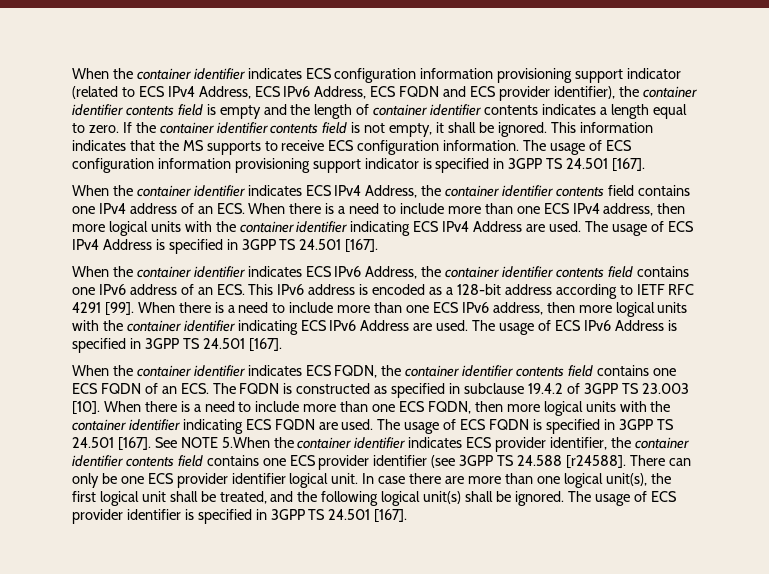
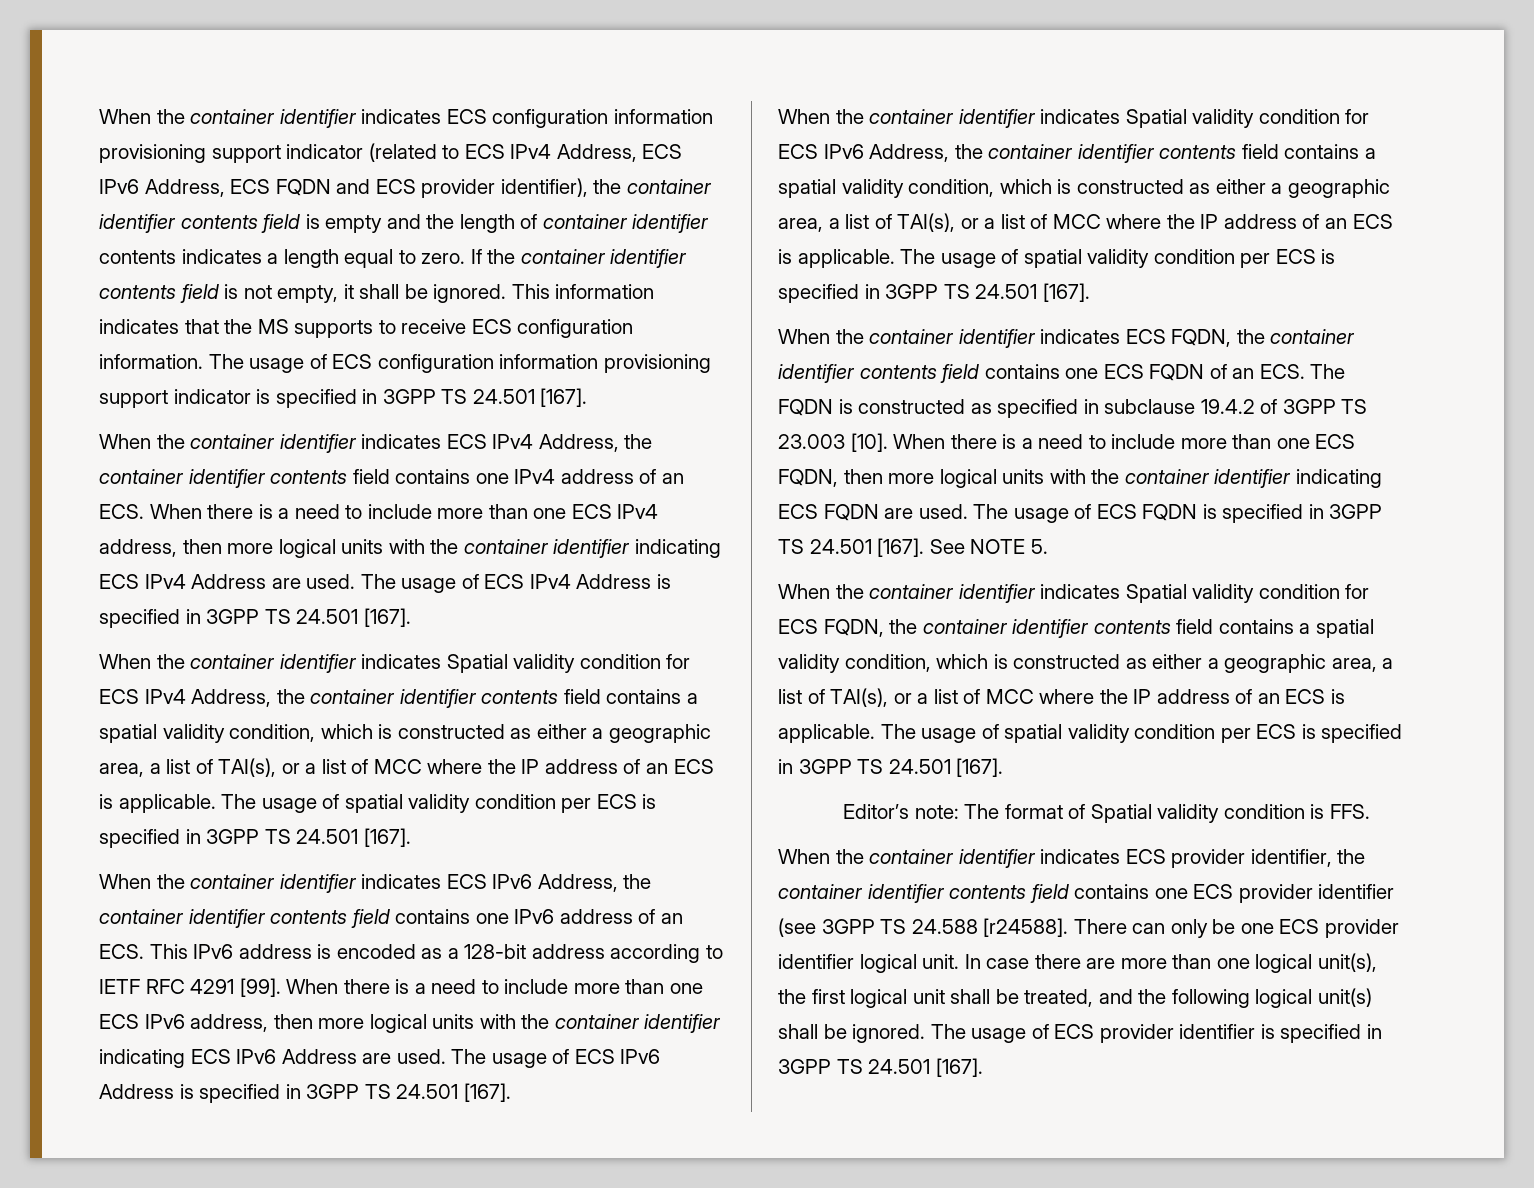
+ When the container identifier indicates Spatial validity condition for ECS IPv4 Address, the container identifier contents field contains a spatial validity condition, which is constructed as either a geographic area, a list of TAI(s), or a list of MCC where the IP address of an ECS is applicable. The usage of spatial validity condition per ECS is specified in 3GPP TS 24.501 [167].
+ When the container identifier indicates Spatial validity condition for ECS IPv6 Address, the container identifier contents field contains a spatial validity condition, which is constructed as either a geographic area, a list of TAI(s), or a list of MCC where the IP address of an ECS is applicable. The usage of spatial validity condition per ECS is specified in 3GPP TS 24.501 [167].
- See NOTE 5.When the container identifier indicates ECS provider identifier, the container identifier contents field contains one ECS provider identifier (see 3GPP TS 24.588 [r24588].
+ See NOTE 5.
+ When the container identifier indicates Spatial validity condition for ECS FQDN, the container identifier contents field contains a spatial validity condition, which is constructed as either a geographic area, a list of TAI(s), or a list of MCC where the IP address of an ECS is applicable. The usage of spatial validity condition per ECS is specified in 3GPP TS 24.501 [167].
+ Editor’s note: The format of Spatial validity condition is FFS.
+ When the container identifier indicates ECS provider identifier, the container identifier contents field contains one ECS provider identifier (see 3GPP TS 24.588 [r24588].

